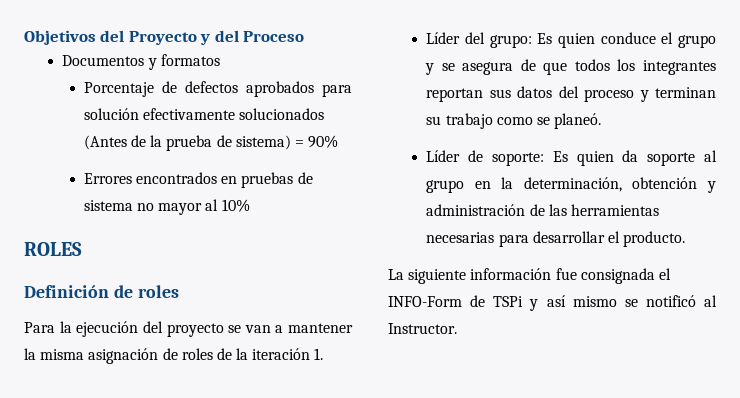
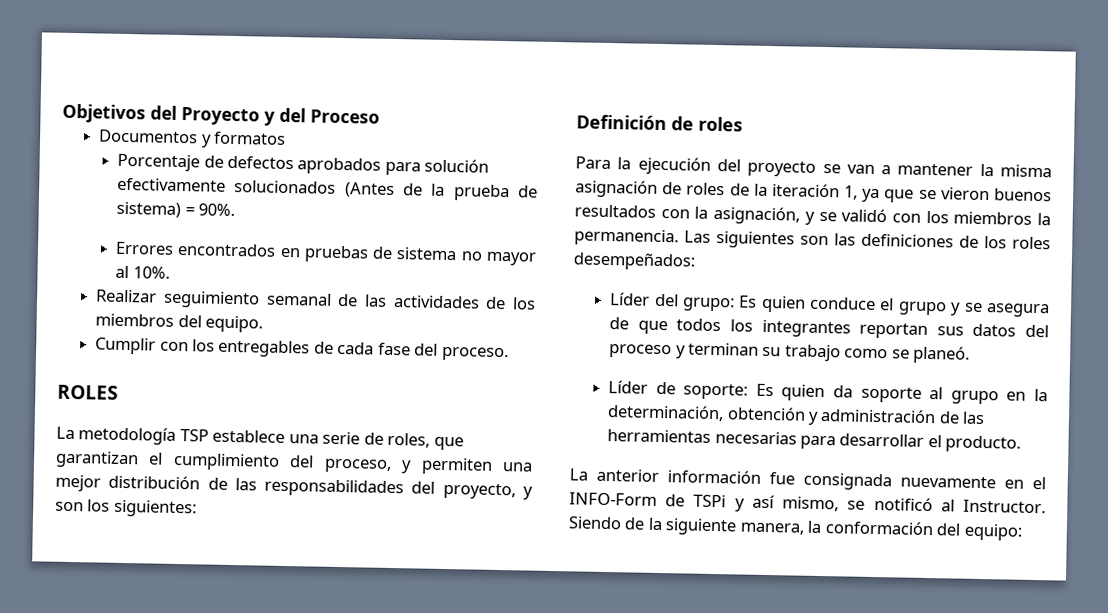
- Porcentaje de defectos aprobados para solución efectivamente solucionados (Antes de la prueba de sistema) = 90%
+ Porcentaje de defectos aprobados para solución efectivamente solucionados (Antes de la prueba de sistema) = 90%.
- Errores encontrados en pruebas de sistema no mayor al 10%
+ Errores encontrados en pruebas de sistema no mayor al 10%.
+ Realizar seguimiento semanal de las actividades de los miembros del equipo.
+ Cumplir con los entregables de cada fase del proceso.
  ROLES
+ La metodología TSP establece una serie de roles, que garantizan el cumplimiento del proceso, y permiten una mejor distribución de las responsabilidades del proyecto, y son los siguientes:
- Para la ejecución del proyecto se van a mantener la misma asignación de roles de la iteración 1.
+ Para la ejecución del proyecto se van a mantener la misma asignación de roles de la iteración 1, ya que se vieron buenos resultados con la asignación, y se validó con los miembros la permanencia. Las siguientes son las definiciones de los roles desempeñados:
- La siguiente información fue consignada el INFO-Form de TSPi y así mismo se notificó al Instructor.
+ La anterior información fue consignada nuevamente en el INFO-Form de TSPi y así mismo, se notificó al Instructor.
+ Siendo de la siguiente manera, la conformación del equipo:

